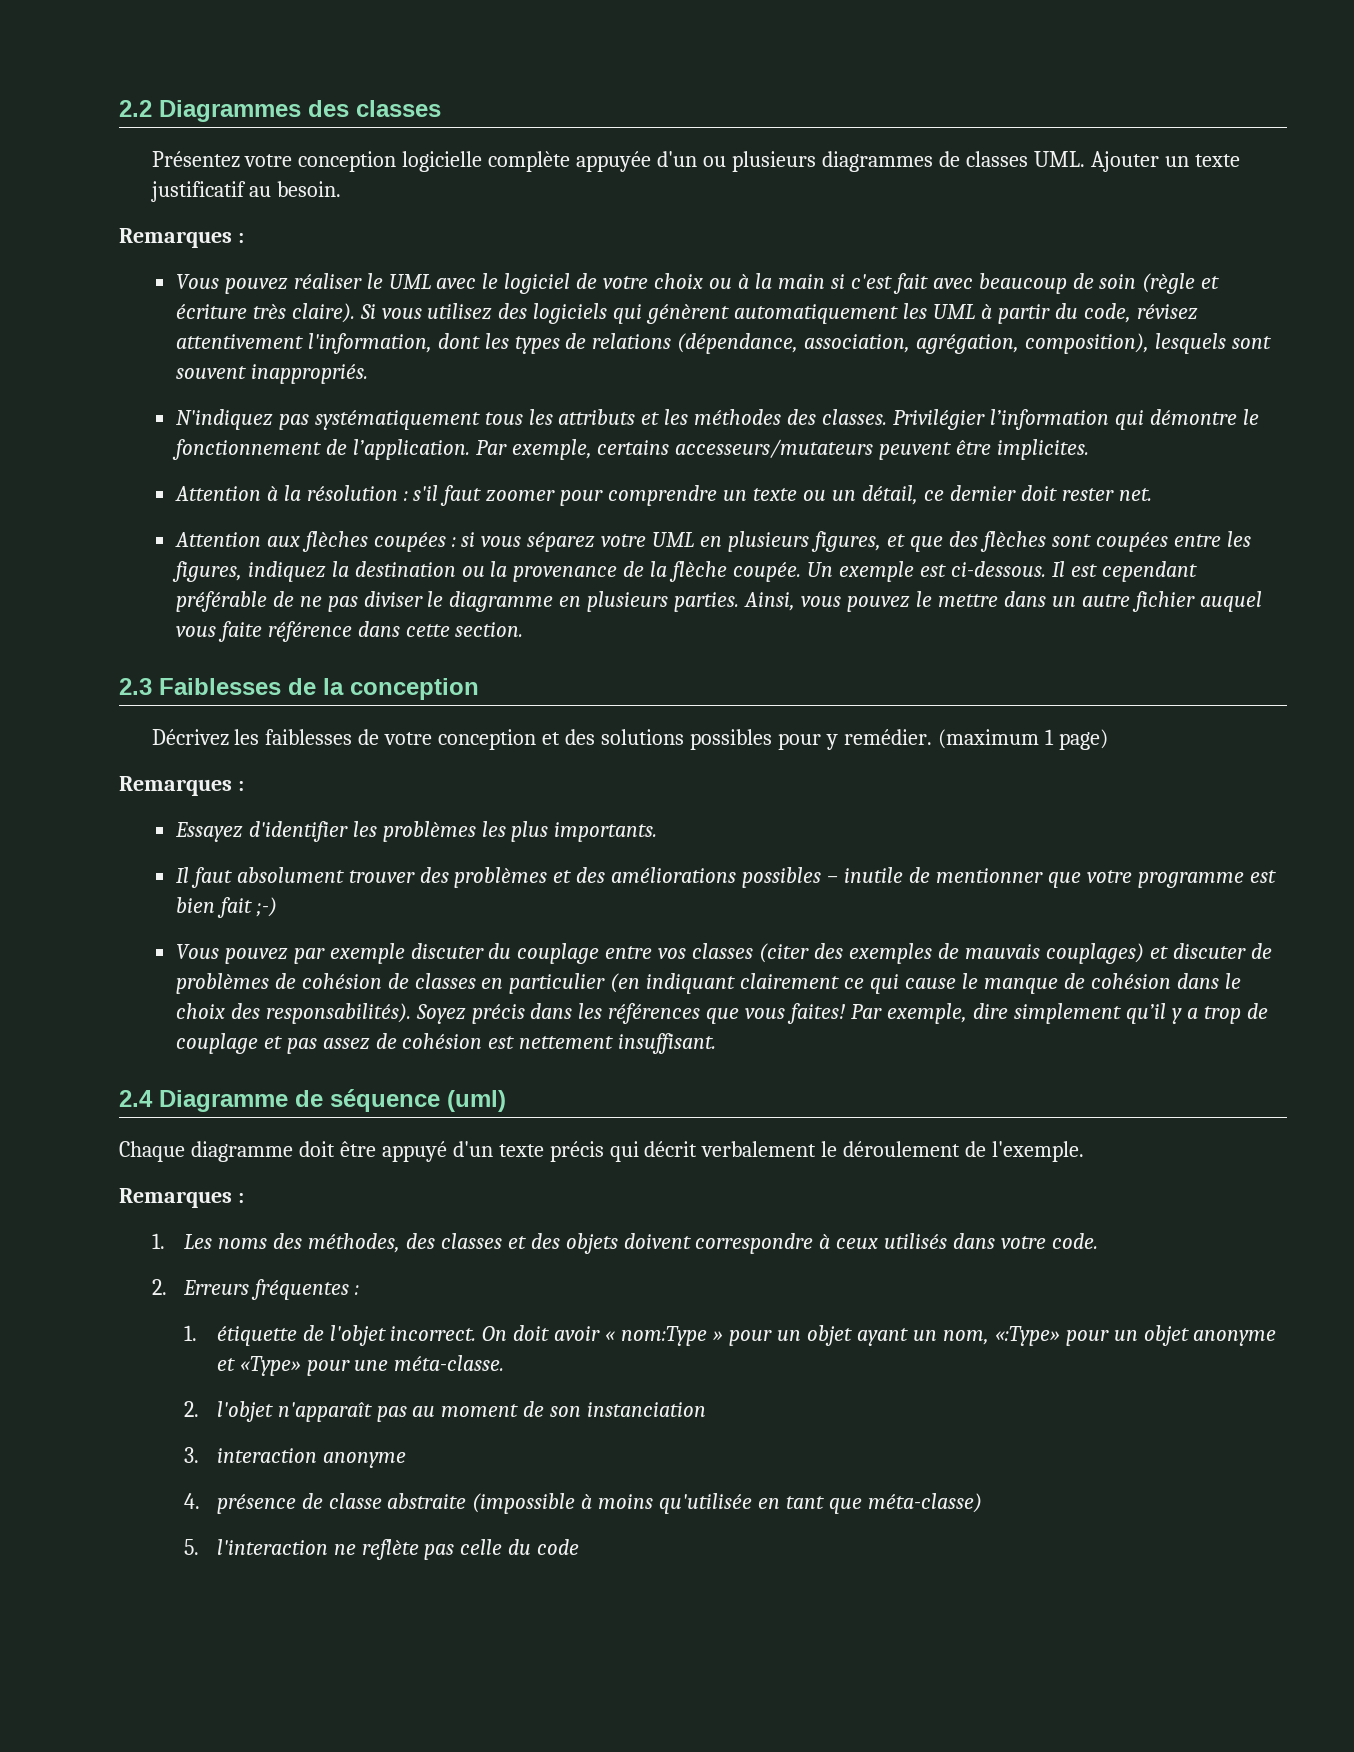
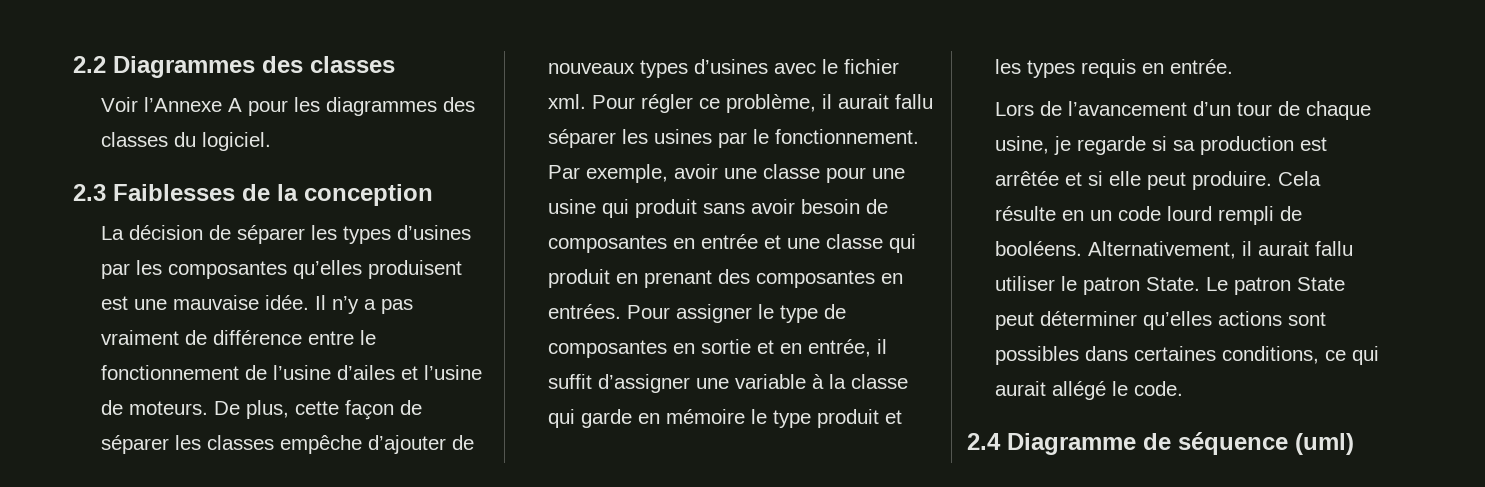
- Présentez votre conception logicielle complète appuyée d'un ou plusieurs diagrammes de classes UML. Ajouter un texte justificatif au besoin.
- Remarques :
- Vous pouvez réaliser le UML avec le logiciel de votre choix ou à la main si c'est fait avec beaucoup de soin (règle et écriture très claire). Si vous utilisez des logiciels qui génèrent automatiquement les UML à partir du code, révisez attentivement l'information, dont les types de relations (dépendance, association, agrégation, composition), lesquels sont souvent inappropriés.
- N'indiquez pas systématiquement tous les attributs et les méthodes des classes. Privilégier l’information qui démontre le fonctionnement de l’application. Par exemple, certains accesseurs/mutateurs peuvent être implicites.
- Attention à la résolution : s'il faut zoomer pour comprendre un texte ou un détail, ce dernier doit rester net.
- Attention aux flèches coupées : si vous séparez votre UML en plusieurs figures, et que des flèches sont coupées entre les figures, indiquez la destination ou la provenance de la flèche coupée. Un exemple est ci-dessous. Il est cependant préférable de ne pas diviser le diagramme en plusieurs parties. Ainsi, vous pouvez le mettre dans un autre fichier auquel vous faite référence dans cette section.
+ Voir l’Annexe A pour les diagrammes des classes du logiciel.
- Décrivez les faiblesses de votre conception et des solutions possibles pour y remédier. (maximum 1 page)
- Remarques :
- Essayez d'identifier les problèmes les plus importants.
- Il faut absolument trouver des problèmes et des améliorations possibles – inutile de mentionner que votre programme est bien fait ;-)
- Vous pouvez par exemple discuter du couplage entre vos classes (citer des exemples de mauvais couplages) et discuter de problèmes de cohésion de classes en particulier (en indiquant clairement ce qui cause le manque de cohésion dans le choix des responsabilités). Soyez précis dans les références que vous faites! Par exemple, dire simplement qu’il y a trop de couplage et pas assez de cohésion est nettement insuffisant.
+ La décision de séparer les types d’usines par les composantes qu’elles produisent est une mauvaise idée. Il n’y a pas vraiment de différence entre le fonctionnement de l’usine d’ailes et l’usine de moteurs. De plus, cette façon de séparer les classes empêche d’ajouter de nouveaux types d’usines avec le fichier xml. Pour régler ce problème, il aurait fallu séparer les usines par le fonctionnement. Par exemple, avoir une classe pour une usine qui produit sans avoir besoin de composantes en entrée et une classe qui produit en prenant des composantes en entrées. Pour assigner le type de composantes en sortie et en entrée, il suffit d’assigner une variable à la classe qui garde en mémoire le type produit et les types requis en entrée.
+ Lors de l’avancement d’un tour de chaque usine, je regarde si sa production est arrêtée et si elle peut produire. Cela résulte en un code lourd rempli de booléens. Alternativement, il aurait fallu utiliser le patron State. Le patron State peut déterminer qu’elles actions sont possibles dans certaines conditions, ce qui aurait allégé le code.
- Chaque diagramme doit être appuyé d'un texte précis qui décrit verbalement le déroulement de l'exemple.
- Remarques :
- 1. Les noms des méthodes, des classes et des objets doivent correspondre à ceux utilisés dans votre code.
- 2. Erreurs fréquentes :
- 1. étiquette de l'objet incorrect. On doit avoir « nom:Type » pour un objet ayant un nom, «:Type» pour un objet anonyme et «Type» pour une méta-classe.
- 2. l'objet n'apparaît pas au moment de son instanciation
- 3. interaction anonyme
- 4. présence de classe abstraite (impossible à moins qu'utilisée en tant que méta-classe)
- 5. l'interaction ne reflète pas celle du code

